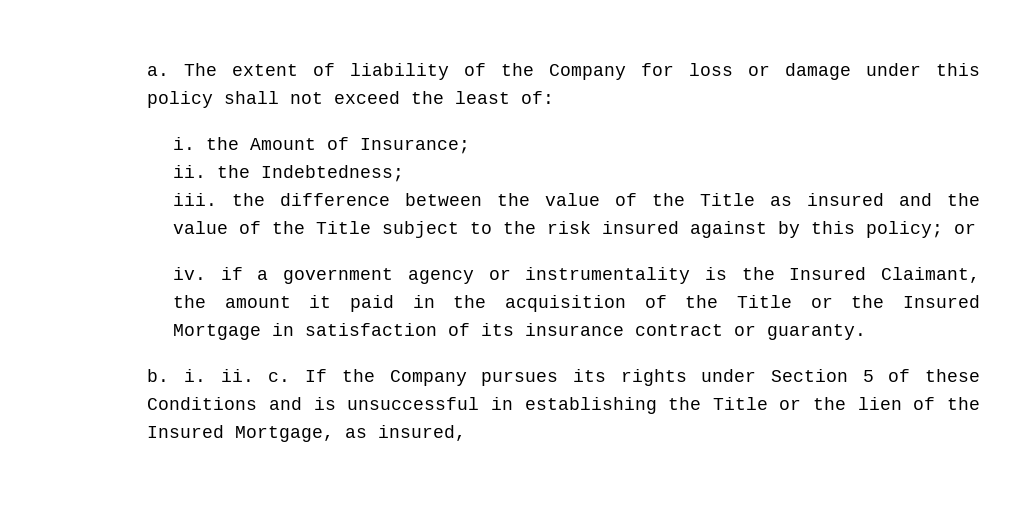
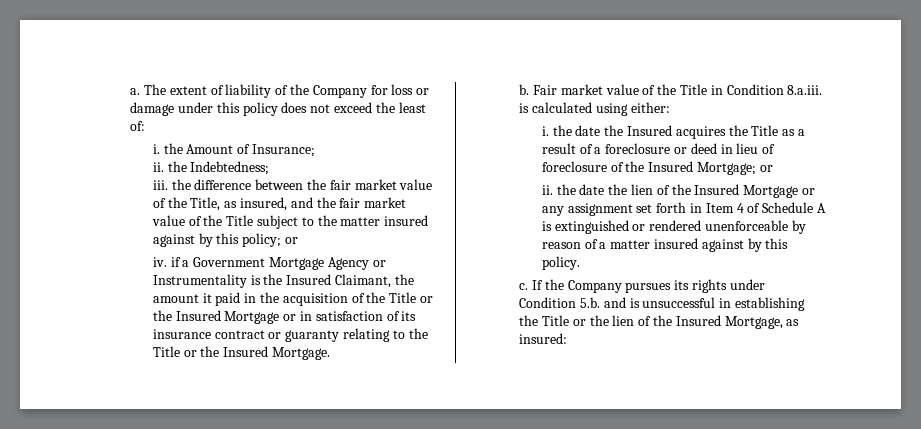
- The extent of liability of the Company for loss or damage under this policy shall not exceed the least of:
+ The extent of liability of the Company for loss or damage under this policy does not exceed the least of:
- iii. the difference between the value of the Title as insured and the value of the Title subject to the risk insured against by this policy; or
+ iii. the difference between the fair market value of the Title, as insured, and the fair market value of the Title subject to the matter insured against by this policy; or
- iv. if a government agency or instrumentality is the Insured Claimant, the amount it paid in the acquisition of the Title or the Insured Mortgage in satisfaction of its insurance contract or guaranty.
- b. i. ii. c.
+ iv. if a Government Mortgage Agency or Instrumentality is the Insured Claimant, the amount it paid in the acquisition of the Title or the Insured Mortgage or in satisfaction of its insurance contract or guaranty relating to the Title or the Insured Mortgage.
+ b. Fair market value of the Title in Condition 8.a.iii. is calculated using either:
+ i. the date the Insured acquires the Title as a result of a foreclosure or deed in lieu of foreclosure of the Insured Mortgage; or
+ ii. the date the lien of the Insured Mortgage or any assignment set forth in Item 4 of Schedule A is extinguished or rendered unenforceable by reason of a matter insured against by this policy.
+ c.
- If the Company pursues its rights under Section 5 of these Conditions and is unsuccessful in establishing the Title or the lien of the Insured Mortgage, as insured,
+ If the Company pursues its rights under Condition 5.b. and is unsuccessful in establishing the Title or the lien of the Insured Mortgage, as insured:

